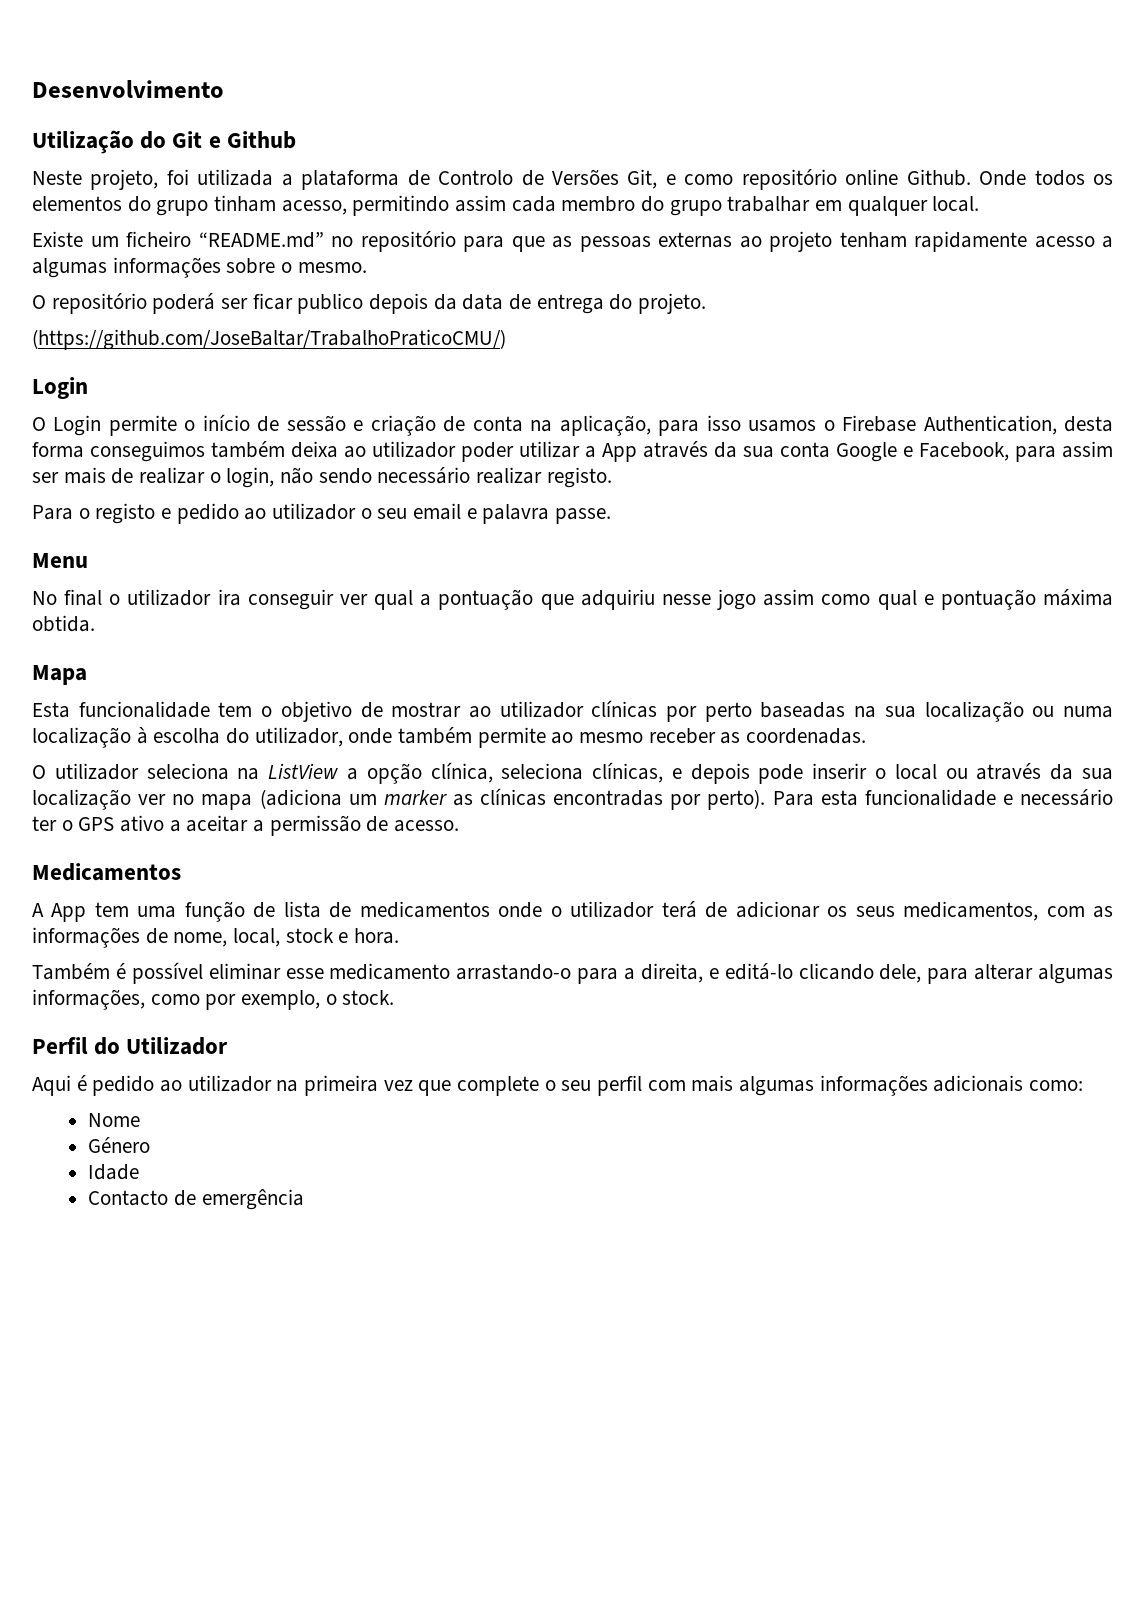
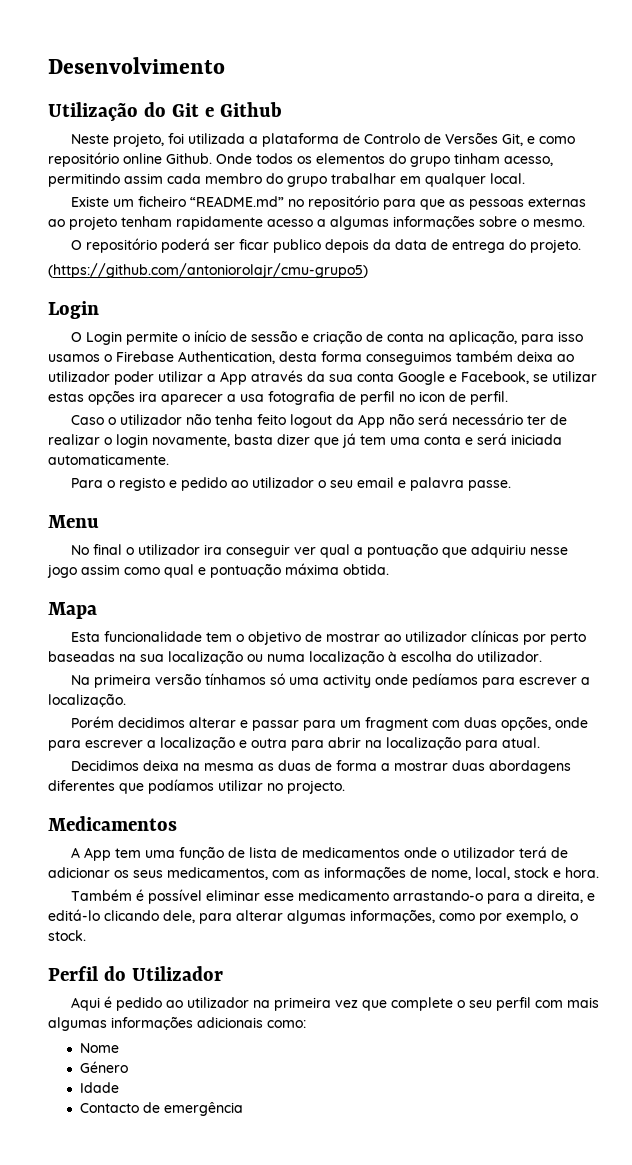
- (https://github.com/JoseBaltar/TrabalhoPraticoCMU/)
+ (https://github.com/antoniorolajr/cmu-grupo5)
- O Login permite o início de sessão e criação de conta na aplicação, para isso usamos o Firebase Authentication, desta forma conseguimos também deixa ao utilizador poder utilizar a App através da sua conta Google e Facebook, para assim ser mais de realizar o login, não sendo necessário realizar registo.
+ O Login permite o início de sessão e criação de conta na aplicação, para isso usamos o Firebase Authentication, desta forma conseguimos também deixa ao utilizador poder utilizar a App através da sua conta Google e Facebook, se utilizar estas opções ira aparecer a usa fotografia de perfil no icon de perfil.
+ Caso o utilizador não tenha feito logout da App não será necessário ter de realizar o login novamente, basta dizer que já tem uma conta e será iniciada automaticamente.
- Esta funcionalidade tem o objetivo de mostrar ao utilizador clínicas por perto baseadas na sua localização ou numa localização à escolha do utilizador, onde também permite ao mesmo receber as coordenadas.
- O utilizador seleciona na ListView a opção clínica, seleciona clínicas, e depois pode inserir o local ou através da sua localização ver no mapa (adiciona um marker as clínicas encontradas por perto). Para esta funcionalidade e necessário ter o GPS ativo a aceitar a permissão de acesso.
+ Esta funcionalidade tem o objetivo de mostrar ao utilizador clínicas por perto baseadas na sua localização ou numa localização à escolha do utilizador.
+ Na primeira versão tínhamos só uma activity onde pedíamos para escrever a localização.
+ Porém decidimos alterar e passar para um fragment com duas opções, onde para escrever a localização e outra para abrir na localização para atual.
+ Decidimos deixa na mesma as duas de forma a mostrar duas abordagens diferentes que podíamos utilizar no projecto.

